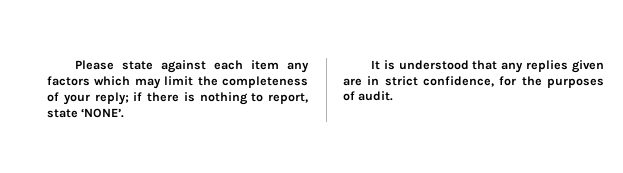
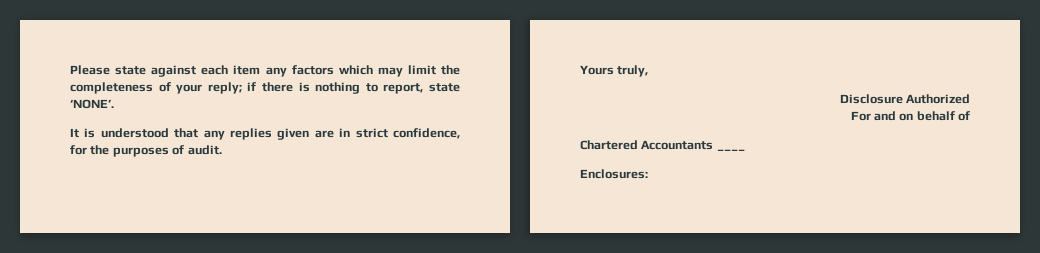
+ Yours truly,
+ Disclosure Authorized
+ For and on behalf of
+ Chartered Accountants ____
+ Enclosures:

